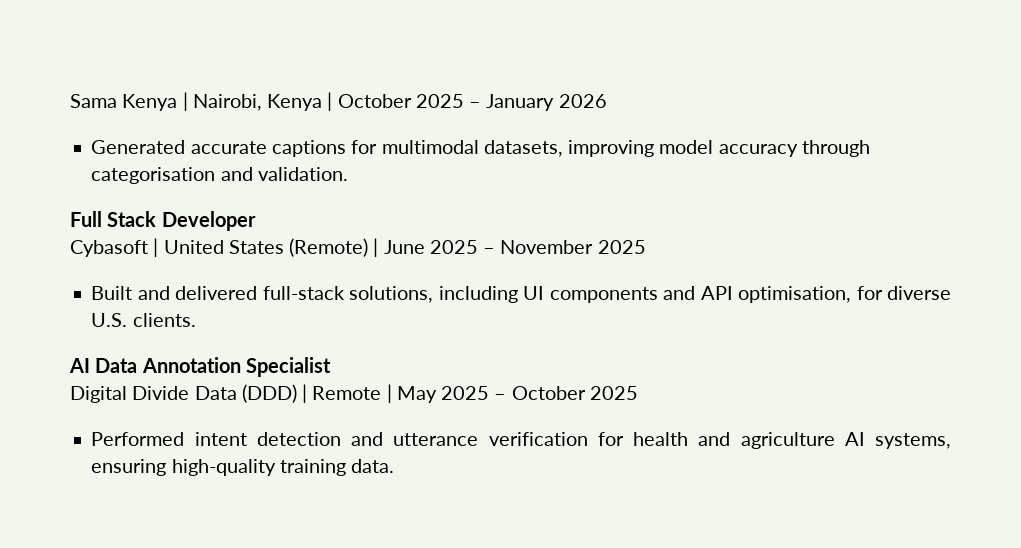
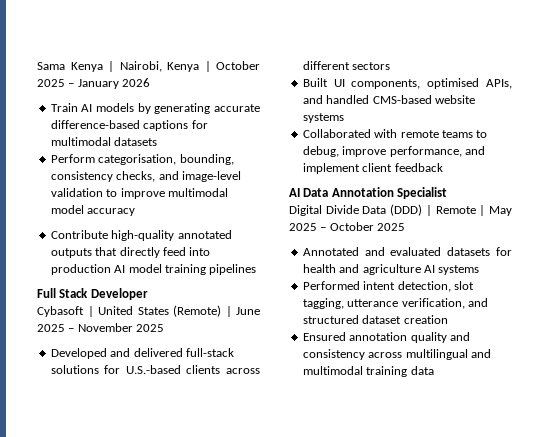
- Generated accurate captions for multimodal datasets, improving model accuracy through categorisation and validation.
+ Train AI models by generating accurate difference-based captions for multimodal datasets
+ Perform categorisation, bounding, consistency checks, and image-level validation to improve multimodal model accuracy
+ Contribute high-quality annotated outputs that directly feed into production AI model training pipelines
- Built and delivered full-stack solutions, including UI components and API optimisation, for diverse U.S. clients.
+ Developed and delivered full-stack solutions for U.S.-based clients across different sectors
+ Built UI components, optimised APIs, and handled CMS-based website systems
+ Collaborated with remote teams to debug, improve performance, and implement client feedback
- Performed intent detection and utterance verification for health and agriculture AI systems, ensuring high-quality training data.
+ Annotated and evaluated datasets for health and agriculture AI systems
+ Performed intent detection, slot tagging, utterance verification, and structured dataset creation
+ Ensured annotation quality and consistency across multilingual and multimodal training data

